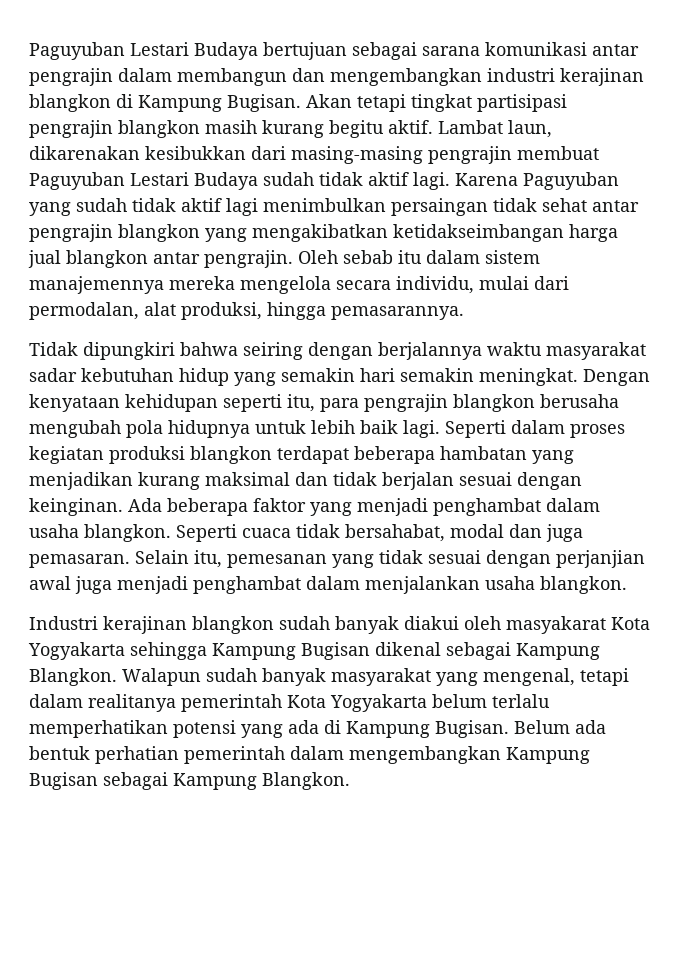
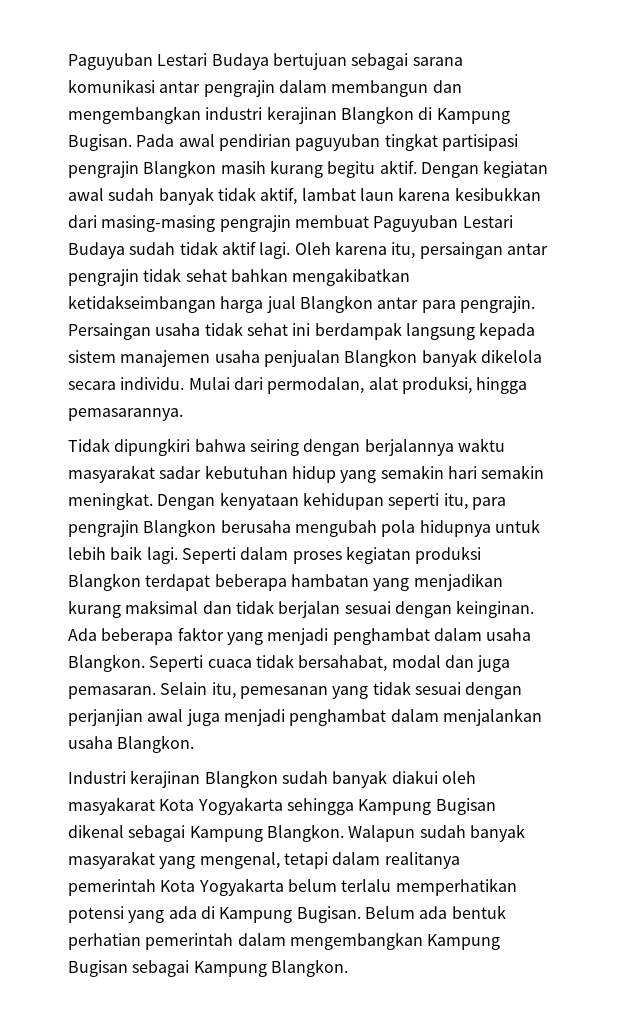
- Paguyuban Lestari Budaya bertujuan sebagai sarana komunikasi antar pengrajin dalam membangun dan mengembangkan industri kerajinan blangkon di Kampung Bugisan. Akan tetapi tingkat partisipasi pengrajin blangkon masih kurang begitu aktif.
+ Paguyuban Lestari Budaya bertujuan sebagai sarana komunikasi antar pengrajin dalam membangun dan mengembangkan industri kerajinan Blangkon di Kampung Bugisan. Pada awal pendirian paguyuban tingkat partisipasi pengrajin Blangkon masih kurang begitu aktif.
- Lambat laun, dikarenakan kesibukkan dari masing-masing pengrajin membuat Paguyuban Lestari Budaya sudah tidak aktif lagi.
+ Dengan kegiatan awal sudah banyak tidak aktif, lambat laun karena kesibukkan dari masing-masing pengrajin membuat Paguyuban Lestari Budaya sudah tidak aktif lagi.
- Karena Paguyuban yang sudah tidak aktif lagi menimbulkan persaingan tidak sehat antar pengrajin blangkon yang mengakibatkan ketidakseimbangan harga jual blangkon antar pengrajin. Oleh sebab itu dalam sistem manajemennya mereka mengelola secara individu, mulai dari permodalan, alat produksi, hingga pemasarannya.
+ Oleh karena itu, persaingan antar pengrajin tidak sehat bahkan mengakibatkan ketidakseimbangan harga jual Blangkon antar para pengrajin. Persaingan usaha tidak sehat ini berdampak langsung kepada sistem manajemen usaha penjualan Blangkon banyak dikelola secara individu. Mulai dari permodalan, alat produksi, hingga pemasarannya.
- Dengan kenyataan kehidupan seperti itu, para pengrajin blangkon berusaha mengubah pola hidupnya untuk lebih baik lagi.
+ Dengan kenyataan kehidupan seperti itu, para pengrajin Blangkon berusaha mengubah pola hidupnya untuk lebih baik lagi.
- Seperti dalam proses kegiatan produksi blangkon terdapat beberapa hambatan yang menjadikan kurang maksimal dan tidak berjalan sesuai dengan keinginan.
+ Seperti dalam proses kegiatan produksi Blangkon terdapat beberapa hambatan yang menjadikan kurang maksimal dan tidak berjalan sesuai dengan keinginan.
- Ada beberapa faktor yang menjadi penghambat dalam usaha blangkon.
+ Ada beberapa faktor yang menjadi penghambat dalam usaha Blangkon.
- Selain itu, pemesanan yang tidak sesuai dengan perjanjian awal juga menjadi penghambat dalam menjalankan usaha blangkon.
+ Selain itu, pemesanan yang tidak sesuai dengan perjanjian awal juga menjadi penghambat dalam menjalankan usaha Blangkon.
- Industri kerajinan blangkon sudah banyak diakui oleh masyakarat Kota Yogyakarta sehingga Kampung Bugisan dikenal sebagai Kampung Blangkon.
+ Industri kerajinan Blangkon sudah banyak diakui oleh masyakarat Kota Yogyakarta sehingga Kampung Bugisan dikenal sebagai Kampung Blangkon.

